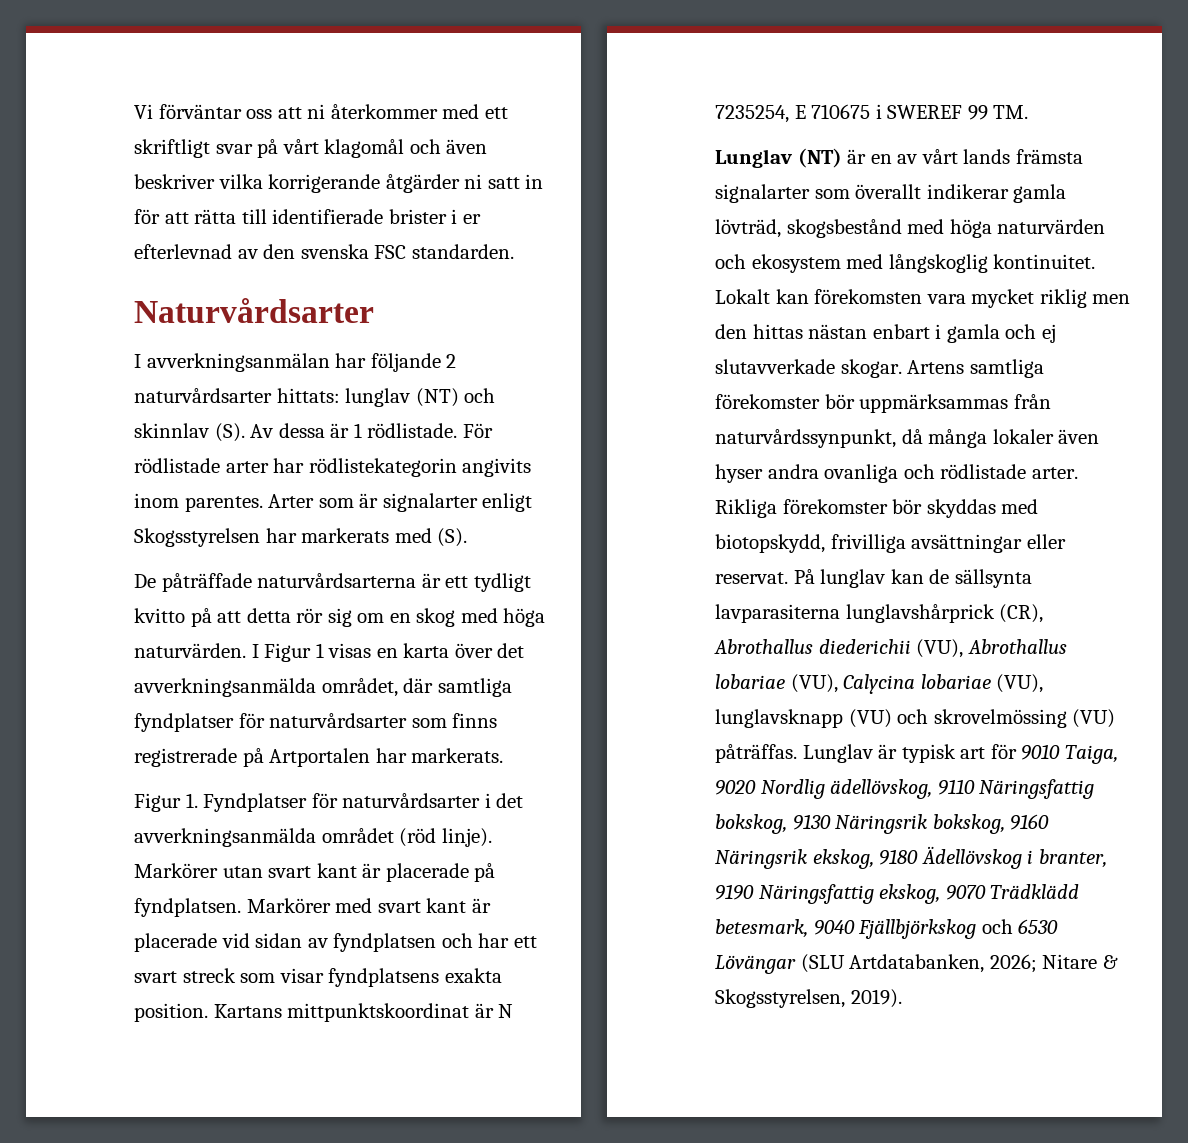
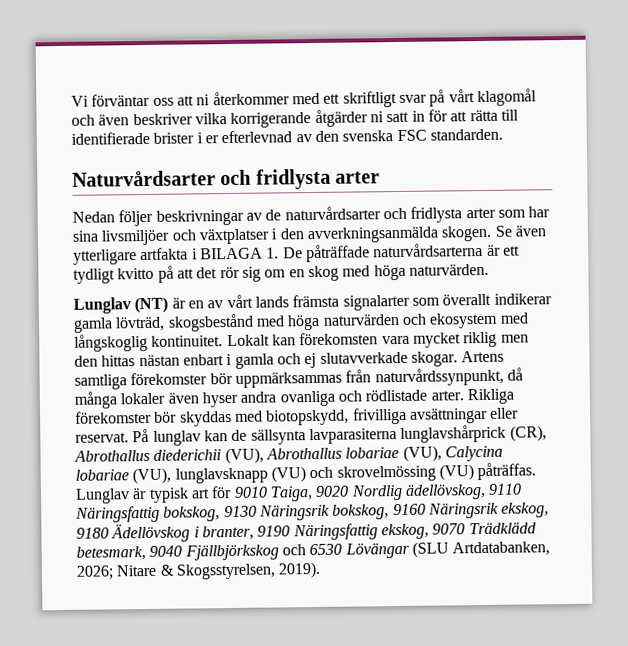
- Naturvårdsarter
- I avverkningsanmälan har följande 2 naturvårdsarter hittats: lunglav (NT) och skinnlav (S). Av dessa är 1 rödlistade. För rödlistade arter har rödlistekategorin angivits inom parentes. Arter som är signalarter enligt Skogsstyrelsen har markerats med (S).
- De påträffade naturvårdsarterna är ett tydligt kvitto på att detta rör sig om en skog med höga naturvärden. I Figur 1 visas en karta över det avverkningsanmälda området, där samtliga fyndplatser för naturvårdsarter som finns registrerade på Artportalen har markerats.
- Figur 1. Fyndplatser för naturvårdsarter i det avverkningsanmälda området (röd linje). Markörer utan svart kant är placerade på fyndplatsen. Markörer med svart kant är placerade vid sidan av fyndplatsen och har ett svart streck som visar fyndplatsens exakta position. Kartans mittpunktskoordinat är N 7235254, E 710675 i SWEREF 99 TM.
+ Naturvårdsarter och fridlysta arter
+ Nedan följer beskrivningar av de naturvårdsarter och fridlysta arter som har sina livsmiljöer och växtplatser i den avverkningsanmälda skogen. Se även ytterligare artfakta i BILAGA 1. De påträffade naturvårdsarterna är ett tydligt kvitto på att det rör sig om en skog med höga naturvärden.

